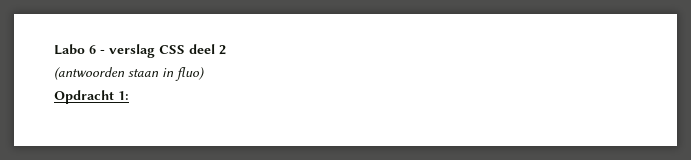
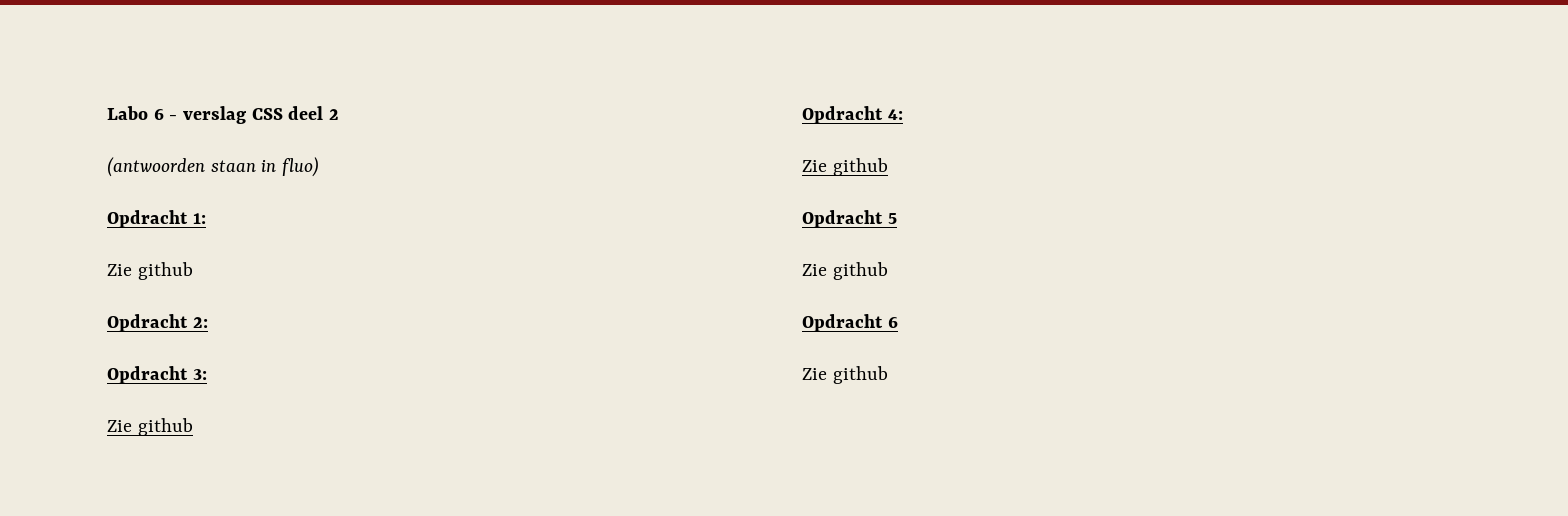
  Opdracht 1:
+ Zie github
+ Opdracht 2:
+ Opdracht 3:
+ Zie github
+ Opdracht 4:
+ Zie github
+ Opdracht 5
+ Zie github
+ Opdracht 6
+ Zie github

